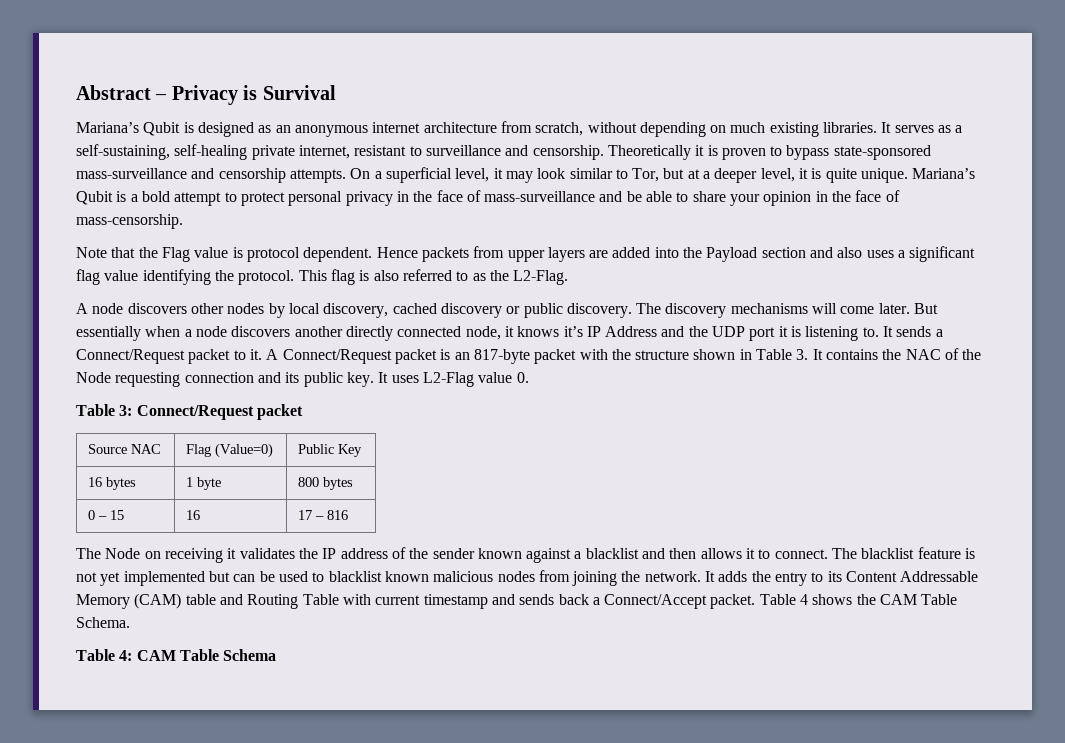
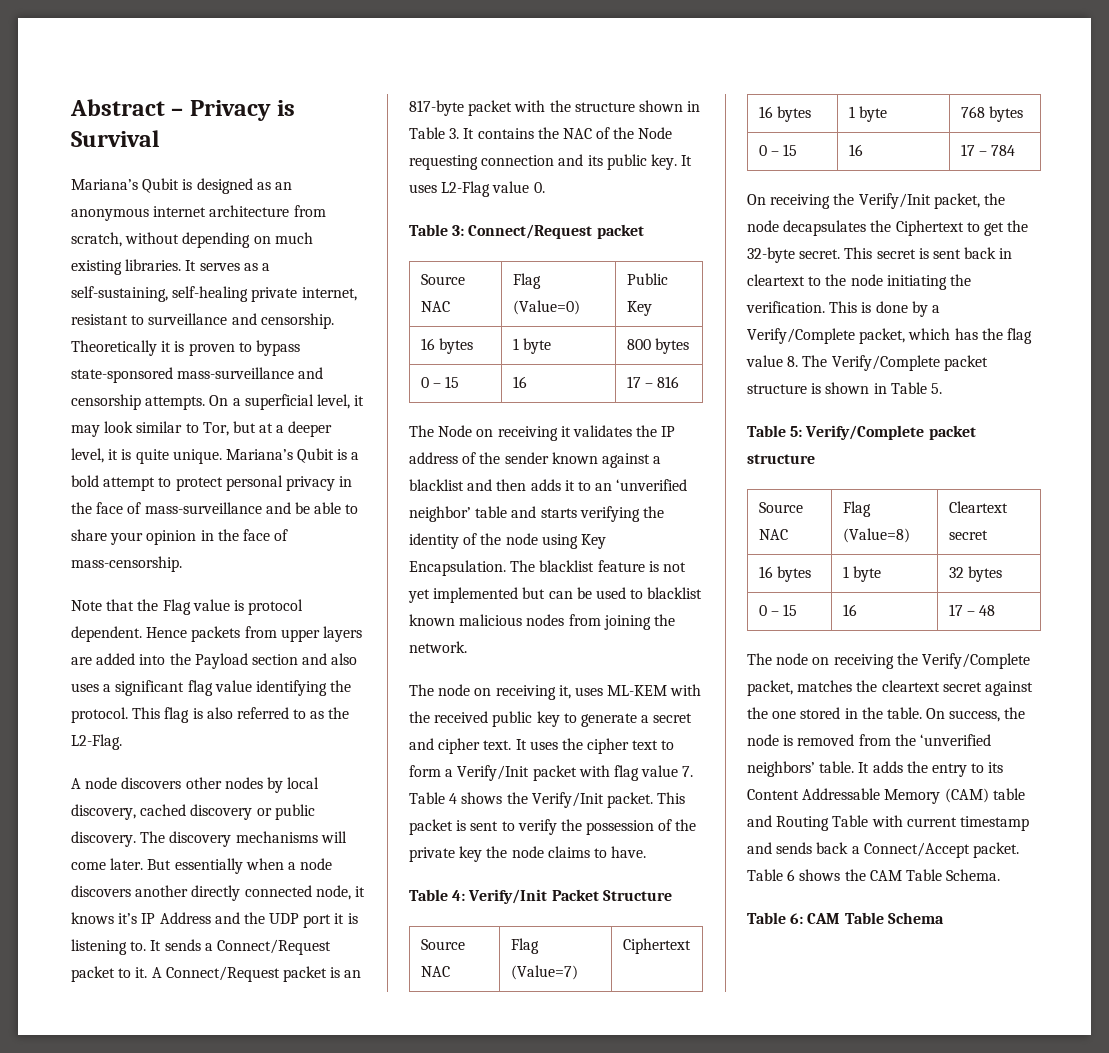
- The Node on receiving it validates the IP address of the sender known against a blacklist and then allows it to connect.
+ The Node on receiving it validates the IP address of the sender known against a blacklist and then adds it to an ‘unverified neighbor’ table and starts verifying the identity of the node using Key Encapsulation.
- The blacklist feature is not yet implemented but can be used to blacklist known malicious nodes from joining the network. It adds the entry to its Content Addressable Memory (CAM) table and Routing Table with current timestamp and sends back a Connect/Accept packet.
+ The blacklist feature is not yet implemented but can be used to blacklist known malicious nodes from joining the network.
+ The node on receiving it, uses ML-KEM with the received public key to generate a secret and cipher text. It uses the cipher text to form a Verify/Init packet with flag value 7. Table 4 shows the Verify/Init packet. This packet is sent to verify the possession of the private key the node claims to have.
+ Table 4: Verify/Init Packet Structure
+ Source NAC | Flag (Value=7) | Ciphertext
+ 16 bytes | 1 byte | 768 bytes
+ 0 – 15 | 16 | 17 – 784
+ On receiving the Verify/Init packet, the node decapsulates the Ciphertext to get the 32-byte secret. This secret is sent back in cleartext to the node initiating the verification. This is done by a Verify/Complete packet, which has the flag value 8. The Verify/Complete packet structure is shown in Table 5.
+ Table 5: Verify/Complete packet structure
+ Source NAC | Flag (Value=8) | Cleartext secret
+ 16 bytes | 1 byte | 32 bytes
+ 0 – 15 | 16 | 17 – 48
+ The node on receiving the Verify/Complete packet, matches the cleartext secret against the one stored in the table. On success, the node is removed from the ‘unverified neighbors’ table. It adds the entry to its Content Addressable Memory (CAM) table and Routing Table with current timestamp and sends back a Connect/Accept packet.
- Table 4 shows the CAM Table Schema.
+ Table 6 shows the CAM Table Schema.
- Table 4: CAM Table Schema
+ Table 6: CAM Table Schema

